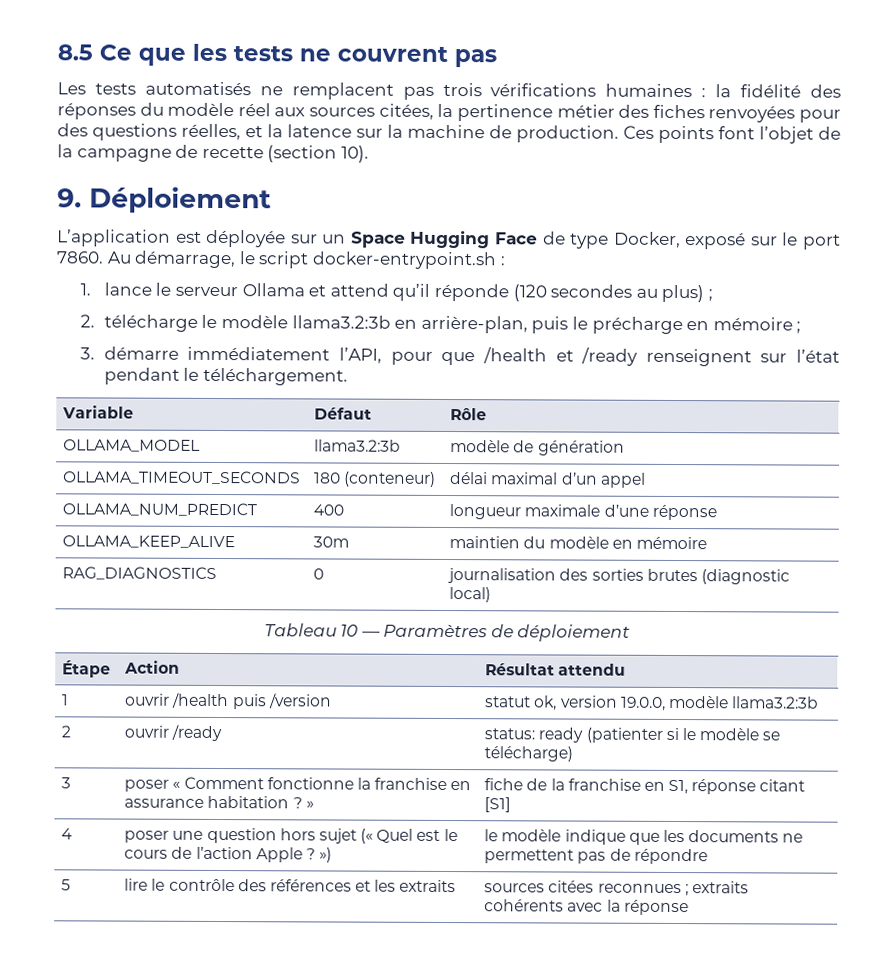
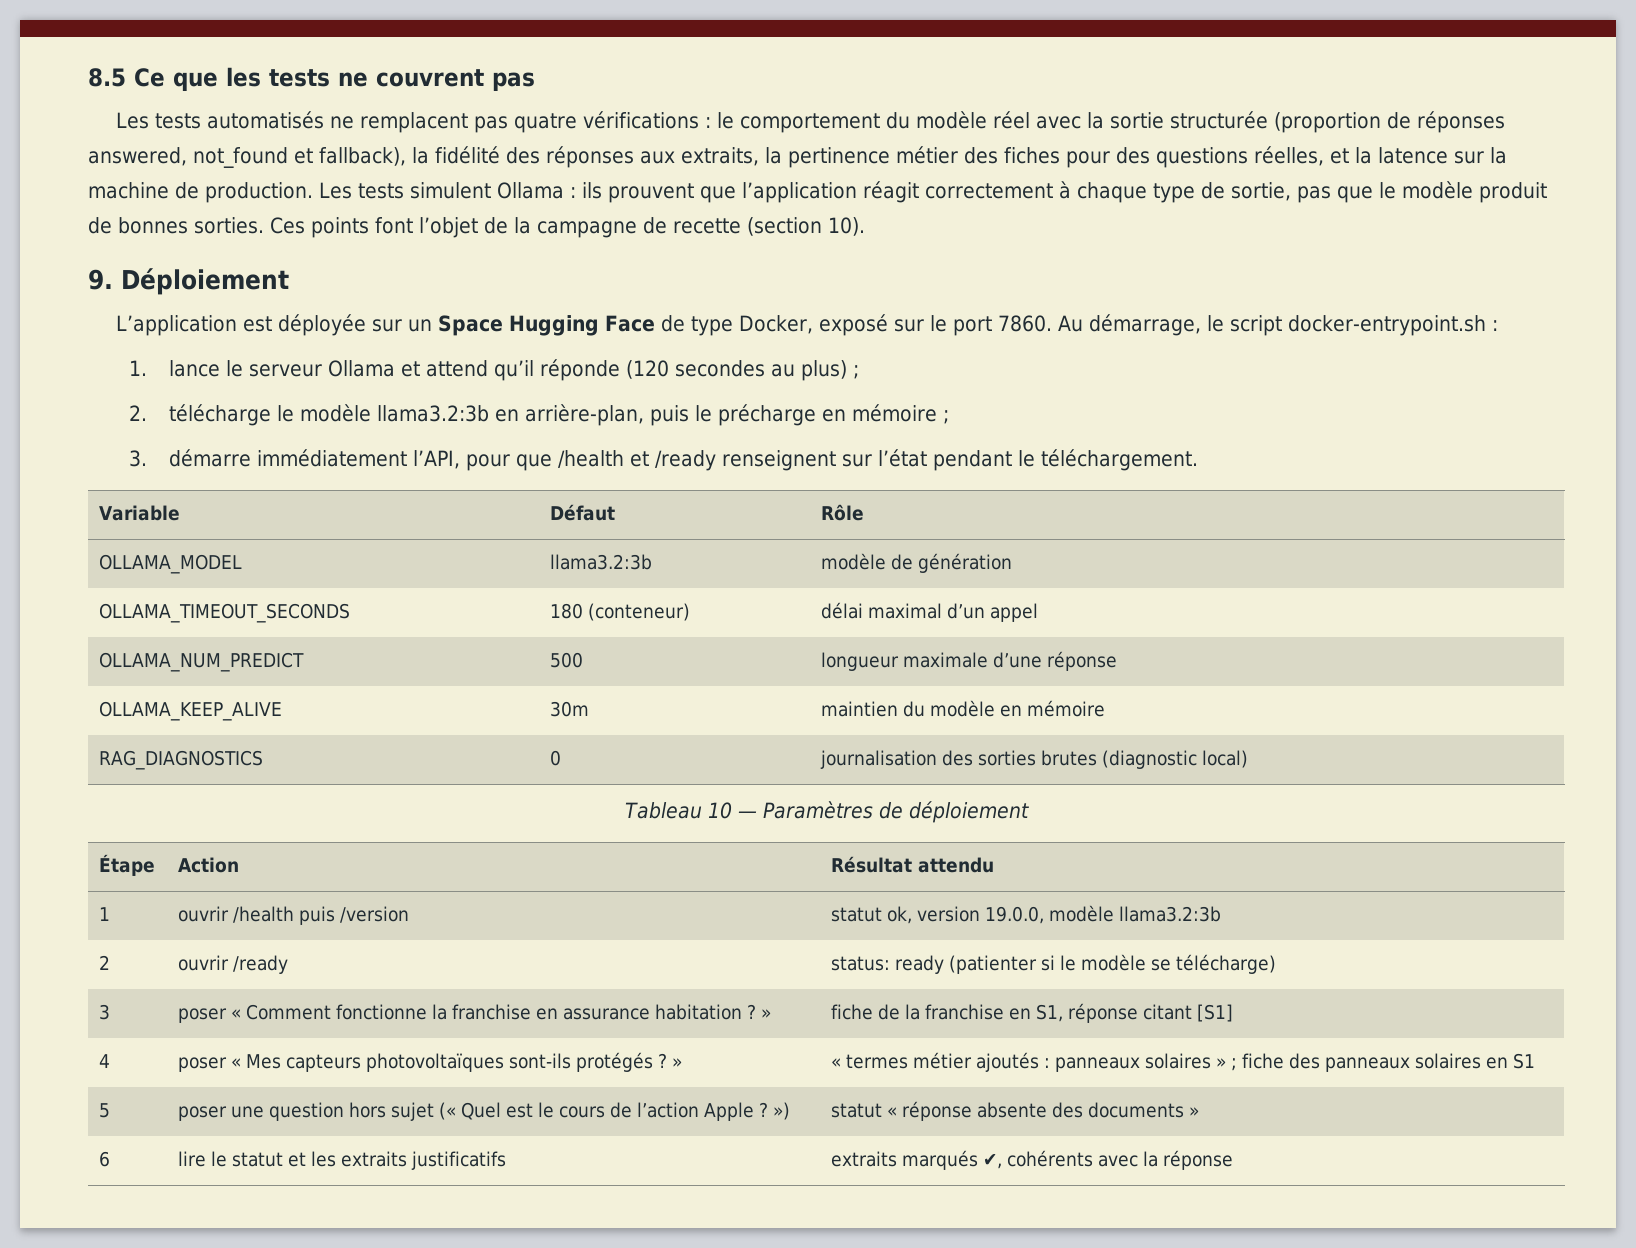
- Les tests automatisés ne remplacent pas trois vérifications humaines : la fidélité des réponses du modèle réel aux sources citées, la pertinence métier des fiches renvoyées pour des questions réelles, et la latence sur la machine de production.
+ Les tests automatisés ne remplacent pas quatre vérifications : le comportement du modèle réel avec la sortie structurée (proportion de réponses answered, not_found et fallback), la fidélité des réponses aux extraits, la pertinence métier des fiches pour des questions réelles, et la latence sur la machine de production.
+ Les tests simulent Ollama : ils prouvent que l’application réagit correctement à chaque type de sortie, pas que le modèle produit de bonnes sorties.
- OLLAMA_NUM_PREDICT | 400 | longueur maximale d’une réponse
+ OLLAMA_NUM_PREDICT | 500 | longueur maximale d’une réponse
- 4 | poser une question hors sujet (« Quel est le cours de l’action Apple ? ») | le modèle indique que les documents ne permettent pas de répondre
- 5 | lire le contrôle des références et les extraits | sources citées reconnues ; extraits cohérents avec la réponse
+ 4 | poser « Mes capteurs photovoltaïques sont-ils protégés ? » | « termes métier ajoutés : panneaux solaires » ; fiche des panneaux solaires en S1
+ 5 | poser une question hors sujet (« Quel est le cours de l’action Apple ? ») | statut « réponse absente des documents »
+ 6 | lire le statut et les extraits justificatifs | extraits marqués ✔, cohérents avec la réponse

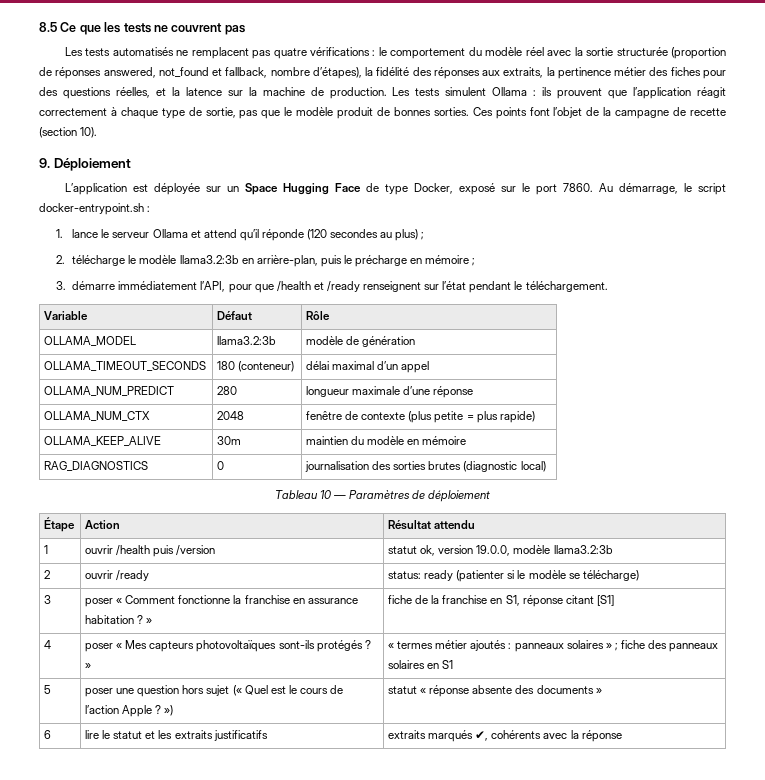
- Les tests automatisés ne remplacent pas quatre vérifications : le comportement du modèle réel avec la sortie structurée (proportion de réponses answered, not_found et fallback), la fidélité des réponses aux extraits, la pertinence métier des fiches pour des questions réelles, et la latence sur la machine de production.
+ Les tests automatisés ne remplacent pas quatre vérifications : le comportement du modèle réel avec la sortie structurée (proportion de réponses answered, not_found et fallback, nombre d’étapes), la fidélité des réponses aux extraits, la pertinence métier des fiches pour des questions réelles, et la latence sur la machine de production.
- OLLAMA_NUM_PREDICT | 500 | longueur maximale d’une réponse
+ OLLAMA_NUM_PREDICT | 280 | longueur maximale d’une réponse
+ OLLAMA_NUM_CTX | 2048 | fenêtre de contexte (plus petite = plus rapide)

